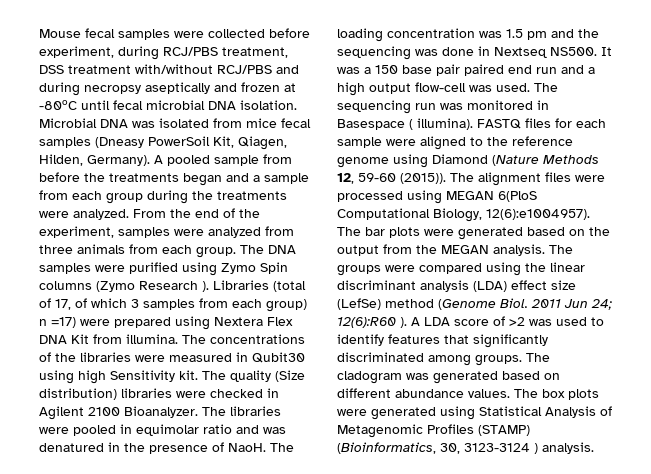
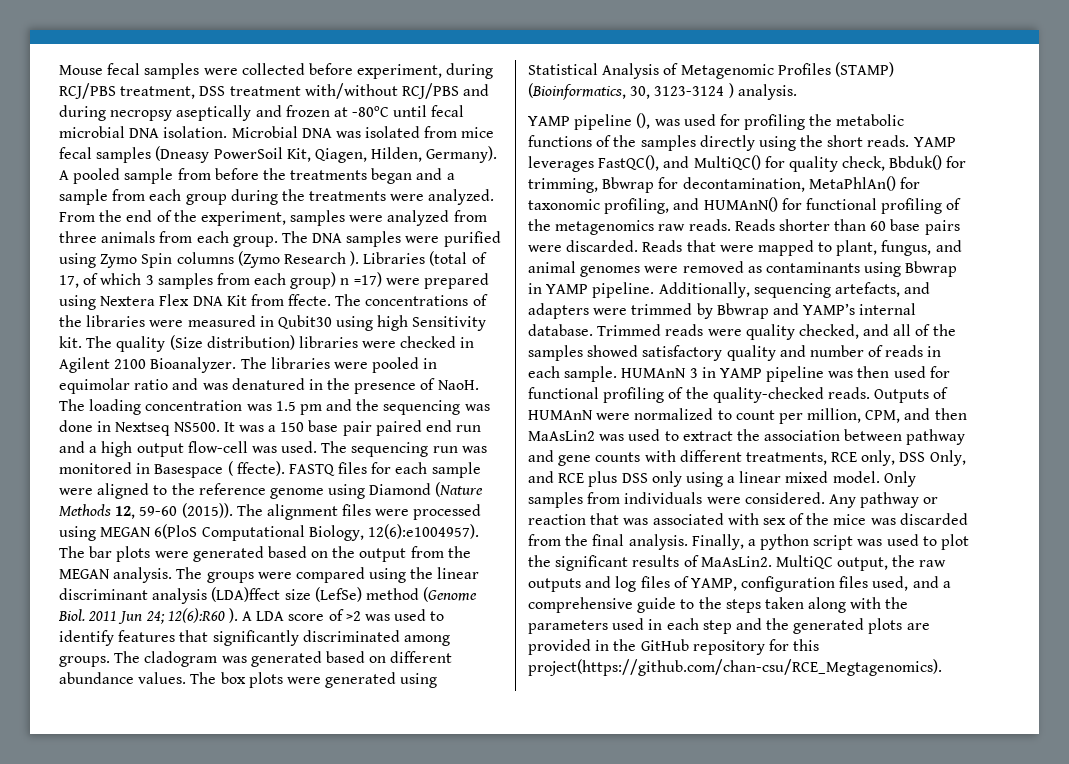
- Libraries (total of 17, of which 3 samples from each group) n =17) were prepared using Nextera Flex DNA Kit from illumina.
+ Libraries (total of 17, of which 3 samples from each group) n =17) were prepared using Nextera Flex DNA Kit from ffecte.
- The sequencing run was monitored in Basespace ( illumina).
+ The sequencing run was monitored in Basespace ( ffecte).
- The groups were compared using the linear discriminant analysis (LDA) effect size (LefSe) method (Genome Biol.
+ The groups were compared using the linear discriminant analysis (LDA)ffect size (LefSe) method (Genome Biol.
+ YAMP pipeline (), was used for profiling the metabolic functions of the samples directly using the short reads. YAMP leverages FastQC(), and MultiQC() for quality check, Bbduk() for trimming, Bbwrap for decontamination, MetaPhlAn() for taxonomic profiling, and HUMAnN() for functional profiling of the metagenomics raw reads. Reads shorter than 60 base pairs were discarded. Reads that were mapped to plant, fungus, and animal genomes were removed as contaminants using Bbwrap in YAMP pipeline. Additionally, sequencing artefacts, and adapters were trimmed by Bbwrap and YAMP’s internal database. Trimmed reads were quality checked, and all of the samples showed satisfactory quality and number of reads in each sample. HUMAnN 3 in YAMP pipeline was then used for functional profiling of the quality-checked reads. Outputs of HUMAnN were normalized to count per million, CPM, and then MaAsLin2 was used to extract the association between pathway and gene counts with different treatments, RCE only, DSS Only, and RCE plus DSS only using a linear mixed model. Only samples from individuals were considered. Any pathway or reaction that was associated with sex of the mice was discarded from the final analysis. Finally, a python script was used to plot the significant results of MaAsLin2. MultiQC output, the raw outputs and log files of YAMP, configuration files used, and a comprehensive guide to the steps taken along with the parameters used in each step and the generated plots are provided in the GitHub repository for this project(https://github.com/chan-csu/RCE_Megtagenomics).

